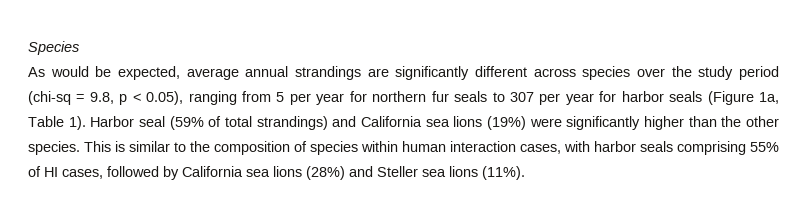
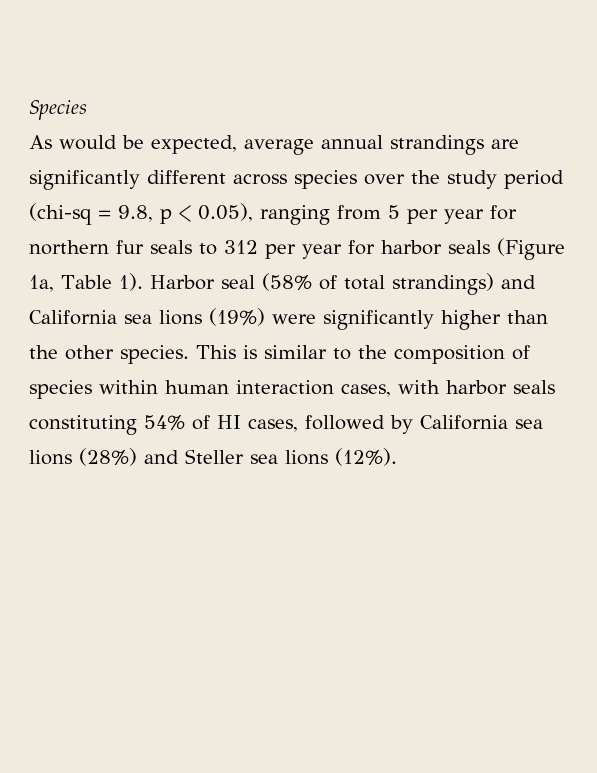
- As would be expected, average annual strandings are significantly different across species over the study period (chi-sq = 9.8, p < 0.05), ranging from 5 per year for northern fur seals to 307 per year for harbor seals (Figure 1a, Table 1).
+ As would be expected, average annual strandings are significantly different across species over the study period (chi-sq = 9.8, p < 0.05), ranging from 5 per year for northern fur seals to 312 per year for harbor seals (Figure 1a, Table 1).
- Harbor seal (59% of total strandings) and California sea lions (19%) were significantly higher than the other species.
+ Harbor seal (58% of total strandings) and California sea lions (19%) were significantly higher than the other species.
- This is similar to the composition of species within human interaction cases, with harbor seals comprising 55% of HI cases, followed by California sea lions (28%) and Steller sea lions (11%).
+ This is similar to the composition of species within human interaction cases, with harbor seals constituting 54% of HI cases, followed by California sea lions (28%) and Steller sea lions (12%).

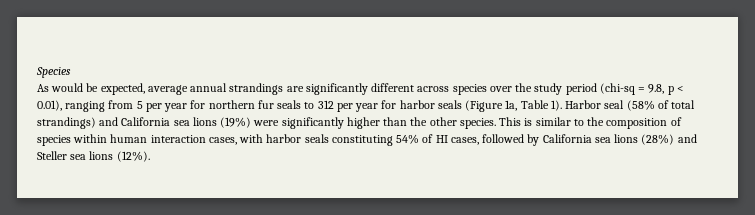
- As would be expected, average annual strandings are significantly different across species over the study period (chi-sq = 9.8, p < 0.05), ranging from 5 per year for northern fur seals to 312 per year for harbor seals (Figure 1a, Table 1).
+ As would be expected, average annual strandings are significantly different across species over the study period (chi-sq = 9.8, p < 0.01), ranging from 5 per year for northern fur seals to 312 per year for harbor seals (Figure 1a, Table 1).

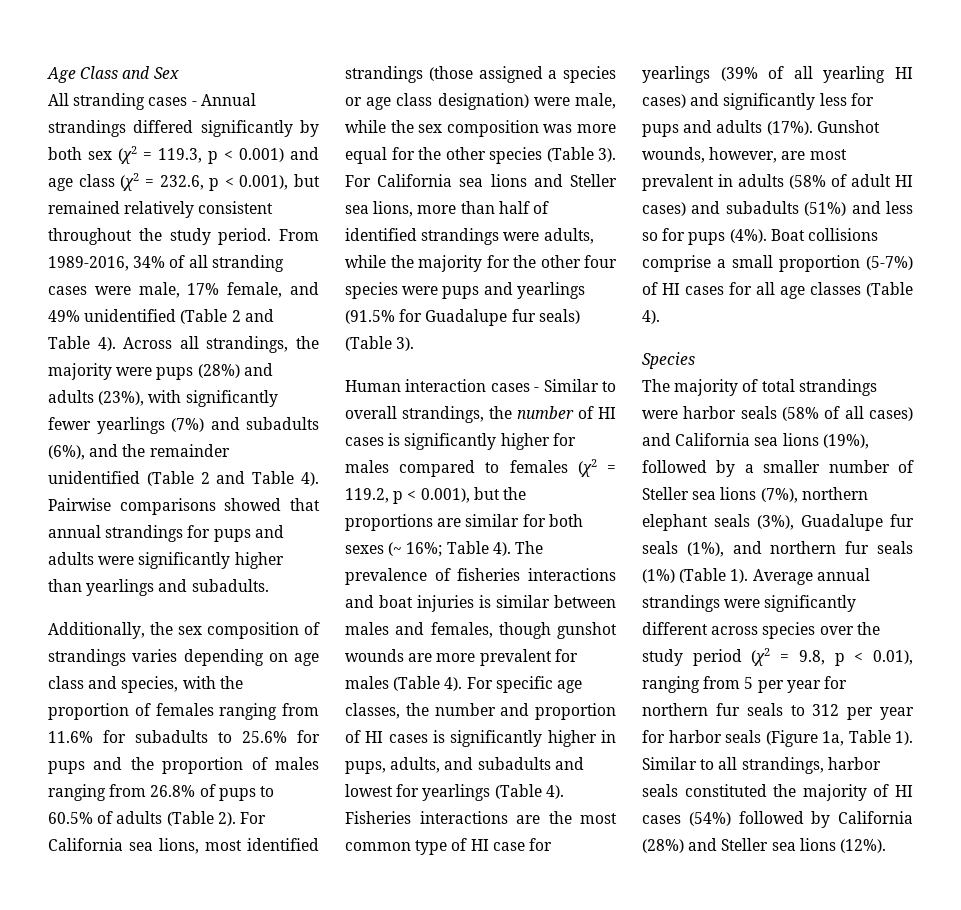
+ Age Class and Sex
+ All stranding cases - Annual strandings differed significantly by both sex (χ2 = 119.3, p < 0.001) and age class (χ2 = 232.6, p < 0.001), but remained relatively consistent throughout the study period. From 1989-2016, 34% of all stranding cases were male, 17% female, and 49% unidentified (Table 2 and Table 4). Across all strandings, the majority were pups (28%) and adults (23%), with significantly fewer yearlings (7%) and subadults (6%), and the remainder unidentified (Table 2 and Table 4). Pairwise comparisons showed that annual strandings for pups and adults were significantly higher than yearlings and subadults.
+ Additionally, the sex composition of strandings varies depending on age class and species, with the proportion of females ranging from 11.6% for subadults to 25.6% for pups and the proportion of males ranging from 26.8% of pups to 60.5% of adults (Table 2). For California sea lions, most identified strandings (those assigned a species or age class designation) were male, while the sex composition was more equal for the other species (Table 3). For California sea lions and Steller sea lions, more than half of identified strandings were adults, while the majority for the other four species were pups and yearlings (91.5% for Guadalupe fur seals) (Table 3).
+ Human interaction cases - Similar to overall strandings, the number of HI cases is significantly higher for males compared to females (χ2 = 119.2, p < 0.001), but the proportions are similar for both sexes (~ 16%; Table 4). The prevalence of fisheries interactions and boat injuries is similar between males and females, though gunshot wounds are more prevalent for males (Table 4). For specific age classes, the number and proportion of HI cases is significantly higher in pups, adults, and subadults and lowest for yearlings (Table 4). Fisheries interactions are the most common type of HI case for yearlings (39% of all yearling HI cases) and significantly less for pups and adults (17%). Gunshot wounds, however, are most prevalent in adults (58% of adult HI cases) and subadults (51%) and less so for pups (4%). Boat collisions comprise a small proportion (5-7%) of HI cases for all age classes (Table 4).
  Species
- As would be expected, average annual strandings are significantly different across species over the study period (chi-sq = 9.8, p < 0.01), ranging from 5 per year for northern fur seals to 312 per year for harbor seals (Figure 1a, Table 1).
+ The majority of total strandings were harbor seals (58% of all cases) and California sea lions (19%), followed by a smaller number of Steller sea lions (7%), northern elephant seals (3%), Guadalupe fur seals (1%), and northern fur seals (1%) (Table 1). Average annual strandings were significantly different across species over the study period (χ2 = 9.8, p < 0.01), ranging from 5 per year for northern fur seals to 312 per year for harbor seals (Figure 1a, Table 1).
- Harbor seal (58% of total strandings) and California sea lions (19%) were significantly higher than the other species. This is similar to the composition of species within human interaction cases, with harbor seals constituting 54% of HI cases, followed by California sea lions (28%) and Steller sea lions (12%).
+ Similar to all strandings, harbor seals constituted the majority of HI cases (54%) followed by California (28%) and Steller sea lions (12%).

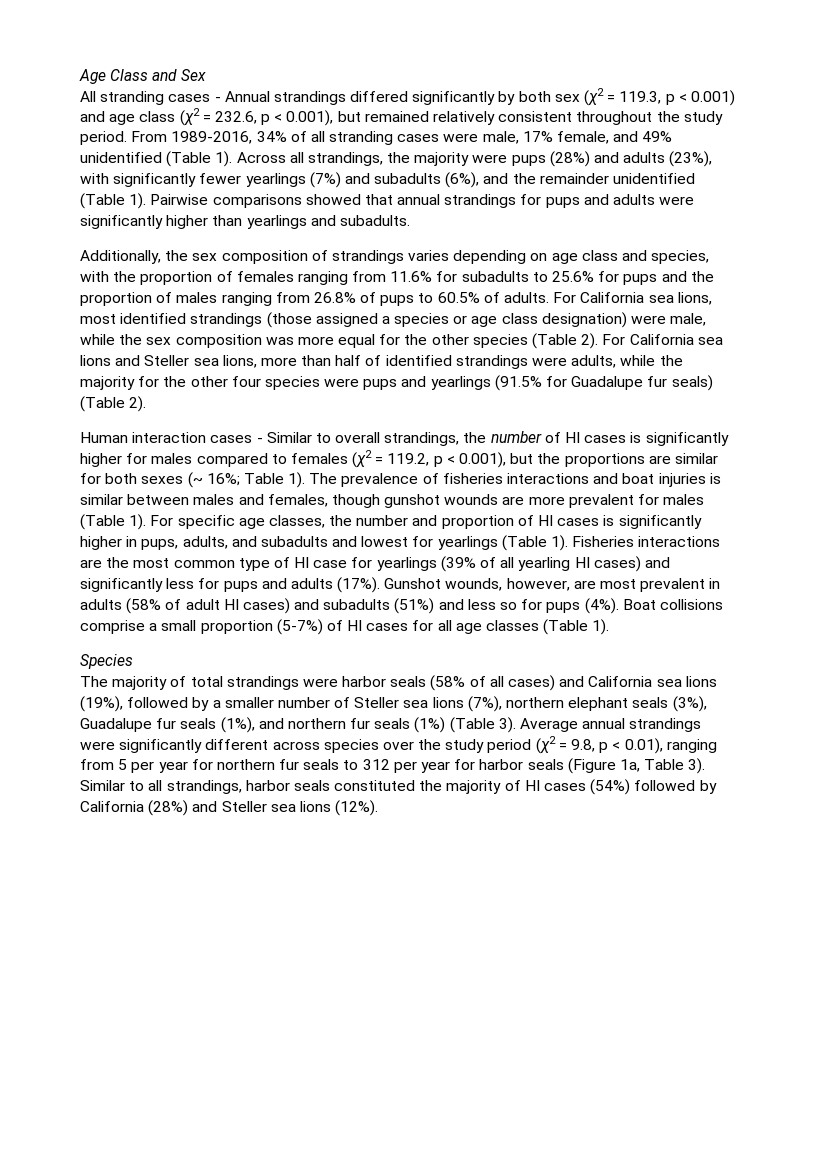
- From 1989-2016, 34% of all stranding cases were male, 17% female, and 49% unidentified (Table 2 and Table 4).
+ From 1989-2016, 34% of all stranding cases were male, 17% female, and 49% unidentified (Table 1).
- Across all strandings, the majority were pups (28%) and adults (23%), with significantly fewer yearlings (7%) and subadults (6%), and the remainder unidentified (Table 2 and Table 4).
+ Across all strandings, the majority were pups (28%) and adults (23%), with significantly fewer yearlings (7%) and subadults (6%), and the remainder unidentified (Table 1).
- Additionally, the sex composition of strandings varies depending on age class and species, with the proportion of females ranging from 11.6% for subadults to 25.6% for pups and the proportion of males ranging from 26.8% of pups to 60.5% of adults (Table 2).
+ Additionally, the sex composition of strandings varies depending on age class and species, with the proportion of females ranging from 11.6% for subadults to 25.6% for pups and the proportion of males ranging from 26.8% of pups to 60.5% of adults.
- For California sea lions, most identified strandings (those assigned a species or age class designation) were male, while the sex composition was more equal for the other species (Table 3).
+ For California sea lions, most identified strandings (those assigned a species or age class designation) were male, while the sex composition was more equal for the other species (Table 2).
- For California sea lions and Steller sea lions, more than half of identified strandings were adults, while the majority for the other four species were pups and yearlings (91.5% for Guadalupe fur seals) (Table 3).
+ For California sea lions and Steller sea lions, more than half of identified strandings were adults, while the majority for the other four species were pups and yearlings (91.5% for Guadalupe fur seals) (Table 2).
- Human interaction cases - Similar to overall strandings, the number of HI cases is significantly higher for males compared to females (χ2 = 119.2, p < 0.001), but the proportions are similar for both sexes (~ 16%; Table 4).
+ Human interaction cases - Similar to overall strandings, the number of HI cases is significantly higher for males compared to females (χ2 = 119.2, p < 0.001), but the proportions are similar for both sexes (~ 16%; Table 1).
- The prevalence of fisheries interactions and boat injuries is similar between males and females, though gunshot wounds are more prevalent for males (Table 4).
+ The prevalence of fisheries interactions and boat injuries is similar between males and females, though gunshot wounds are more prevalent for males (Table 1).
- For specific age classes, the number and proportion of HI cases is significantly higher in pups, adults, and subadults and lowest for yearlings (Table 4).
+ For specific age classes, the number and proportion of HI cases is significantly higher in pups, adults, and subadults and lowest for yearlings (Table 1).
- Boat collisions comprise a small proportion (5-7%) of HI cases for all age classes (Table 4).
+ Boat collisions comprise a small proportion (5-7%) of HI cases for all age classes (Table 1).
- The majority of total strandings were harbor seals (58% of all cases) and California sea lions (19%), followed by a smaller number of Steller sea lions (7%), northern elephant seals (3%), Guadalupe fur seals (1%), and northern fur seals (1%) (Table 1).
+ The majority of total strandings were harbor seals (58% of all cases) and California sea lions (19%), followed by a smaller number of Steller sea lions (7%), northern elephant seals (3%), Guadalupe fur seals (1%), and northern fur seals (1%) (Table 3).
- Average annual strandings were significantly different across species over the study period (χ2 = 9.8, p < 0.01), ranging from 5 per year for northern fur seals to 312 per year for harbor seals (Figure 1a, Table 1).
+ Average annual strandings were significantly different across species over the study period (χ2 = 9.8, p < 0.01), ranging from 5 per year for northern fur seals to 312 per year for harbor seals (Figure 1a, Table 3).

